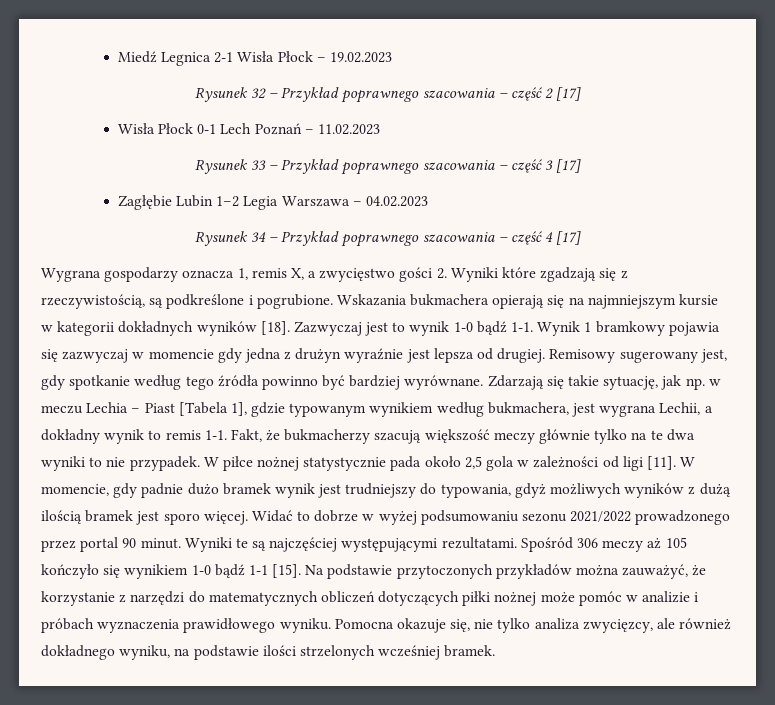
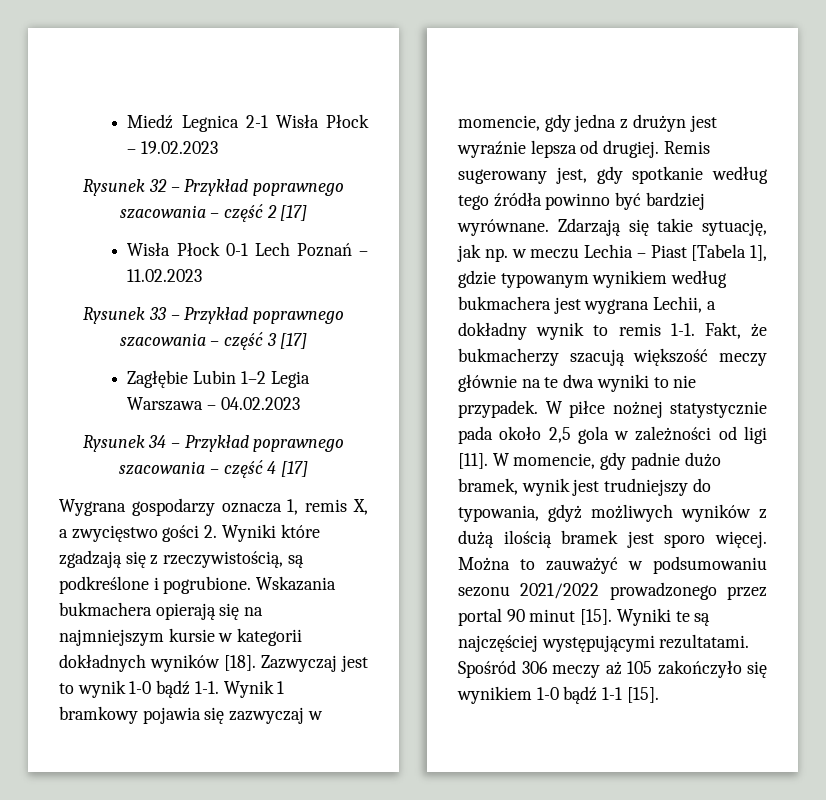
- Wynik 1 bramkowy pojawia się zazwyczaj w momencie gdy jedna z drużyn wyraźnie jest lepsza od drugiej.
+ Wynik 1 bramkowy pojawia się zazwyczaj w momencie, gdy jedna z drużyn jest wyraźnie lepsza od drugiej.
- Remisowy sugerowany jest, gdy spotkanie według tego źródła powinno być bardziej wyrównane.
+ Remis sugerowany jest, gdy spotkanie według tego źródła powinno być bardziej wyrównane.
- Zdarzają się takie sytuację, jak np. w meczu Lechia – Piast [Tabela 1], gdzie typowanym wynikiem według bukmachera, jest wygrana Lechii, a dokładny wynik to remis 1-1.
+ Zdarzają się takie sytuację, jak np. w meczu Lechia – Piast [Tabela 1], gdzie typowanym wynikiem według bukmachera jest wygrana Lechii, a dokładny wynik to remis 1-1.
- Fakt, że bukmacherzy szacują większość meczy głównie tylko na te dwa wyniki to nie przypadek.
+ Fakt, że bukmacherzy szacują większość meczy głównie na te dwa wyniki to nie przypadek.
- W momencie, gdy padnie dużo bramek wynik jest trudniejszy do typowania, gdyż możliwych wyników z dużą ilością bramek jest sporo więcej.
+ W momencie, gdy padnie dużo bramek, wynik jest trudniejszy do typowania, gdyż możliwych wyników z dużą ilością bramek jest sporo więcej.
- Widać to dobrze w wyżej podsumowaniu sezonu 2021/2022 prowadzonego przez portal 90 minut.
+ Można to zauważyć w podsumowaniu sezonu 2021/2022 prowadzonego przez portal 90 minut [15].
- Spośród 306 meczy aż 105 kończyło się wynikiem 1-0 bądź 1-1 [15]. Na podstawie przytoczonych przykładów można zauważyć, że korzystanie z narzędzi do matematycznych obliczeń dotyczących piłki nożnej może pomóc w analizie i próbach wyznaczenia prawidłowego wyniku. Pomocna okazuje się, nie tylko analiza zwycięzcy, ale również dokładnego wyniku, na podstawie ilości strzelonych wcześniej bramek.
+ Spośród 306 meczy aż 105 zakończyło się wynikiem 1-0 bądź 1-1 [15].

